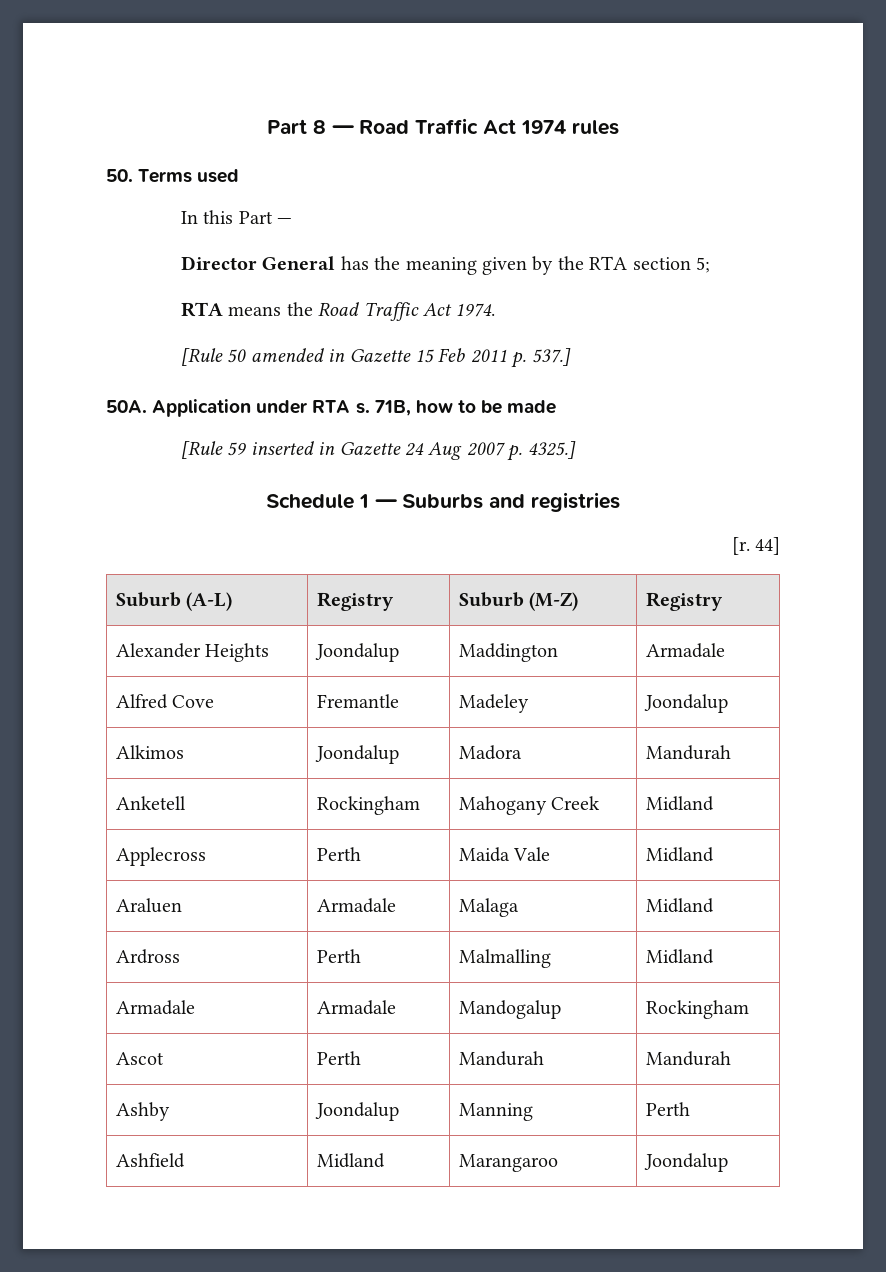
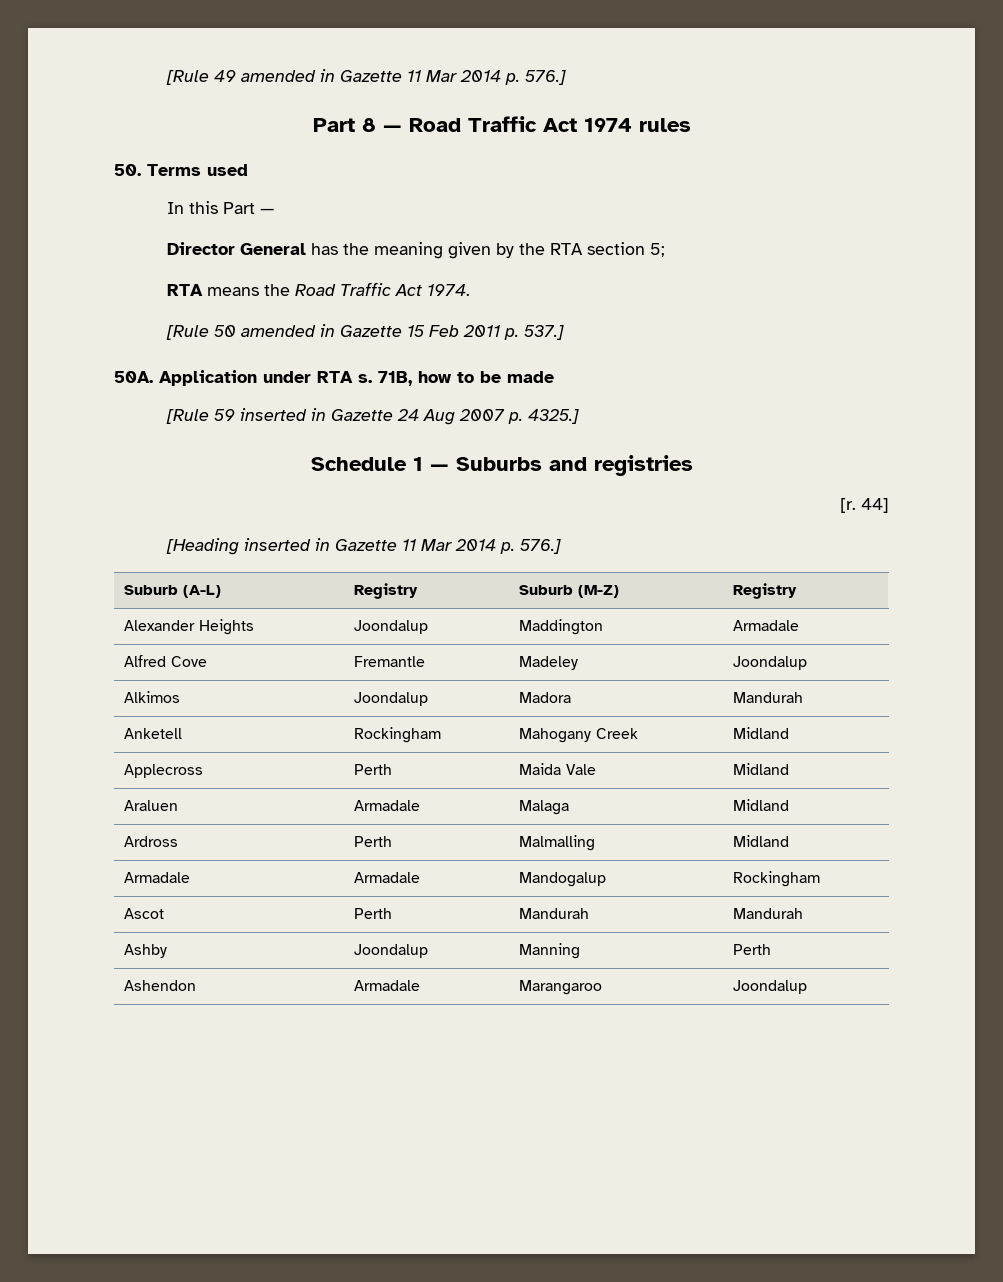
+ [Rule 49 amended in Gazette 11 Mar 2014 p. 576.]
+ [Heading inserted in Gazette 11 Mar 2014 p. 576.]
- Ashfield | Midland | Marangaroo | Joondalup
+ Ashendon | Armadale | Marangaroo | Joondalup

